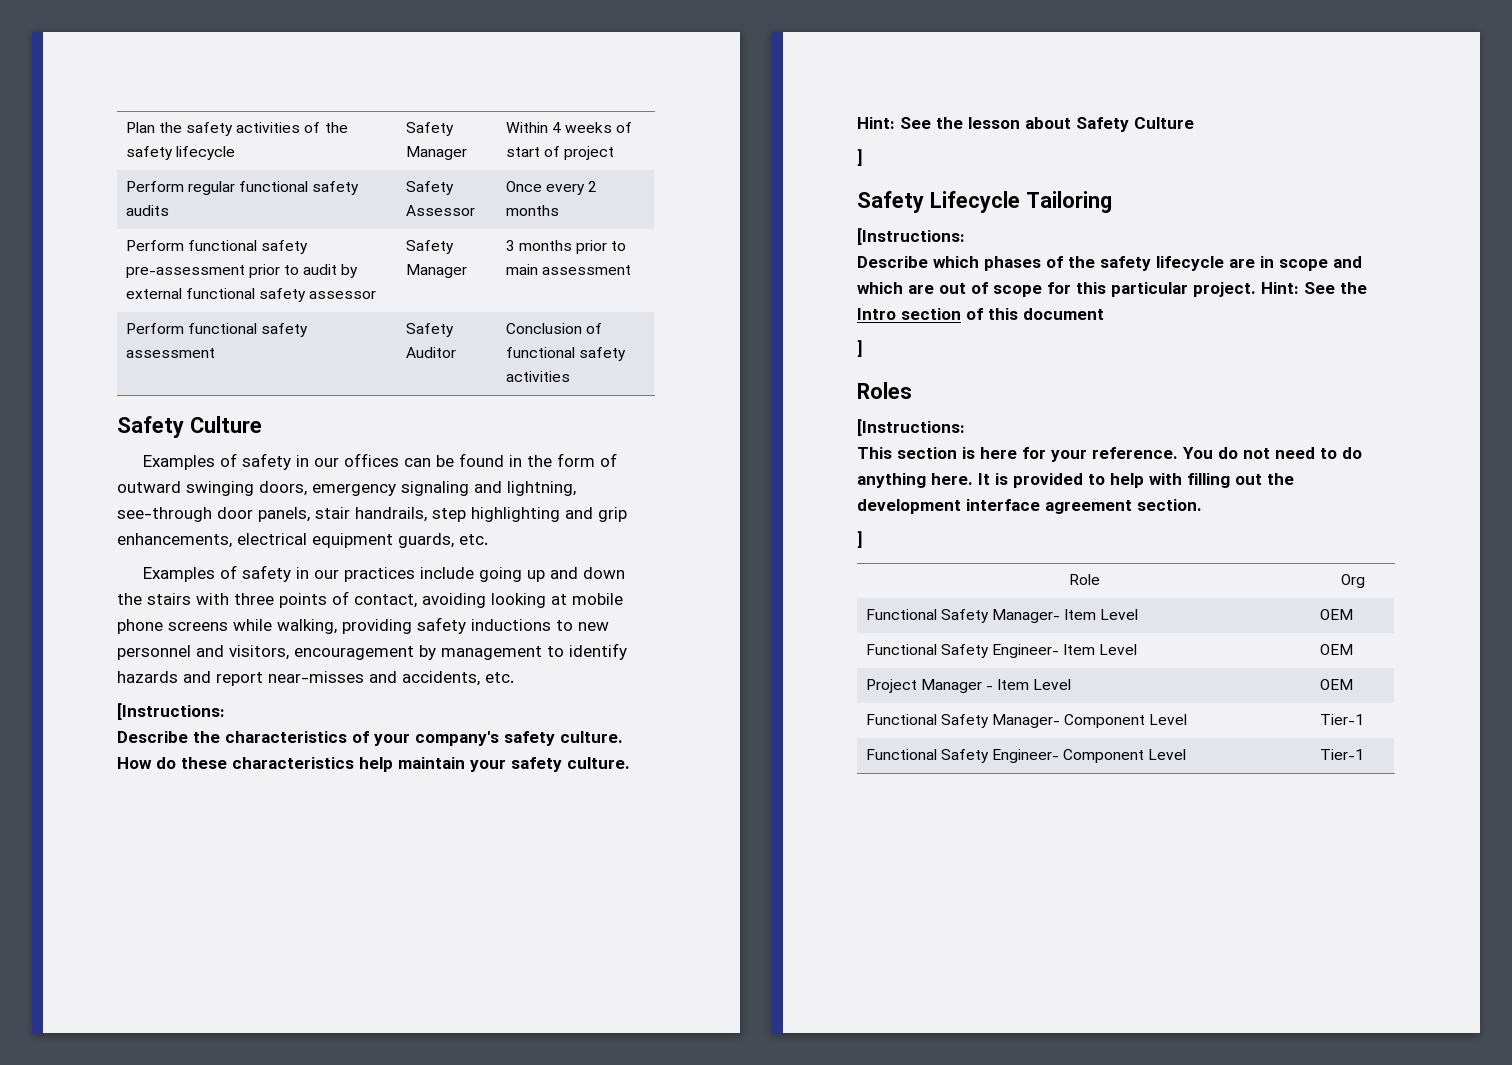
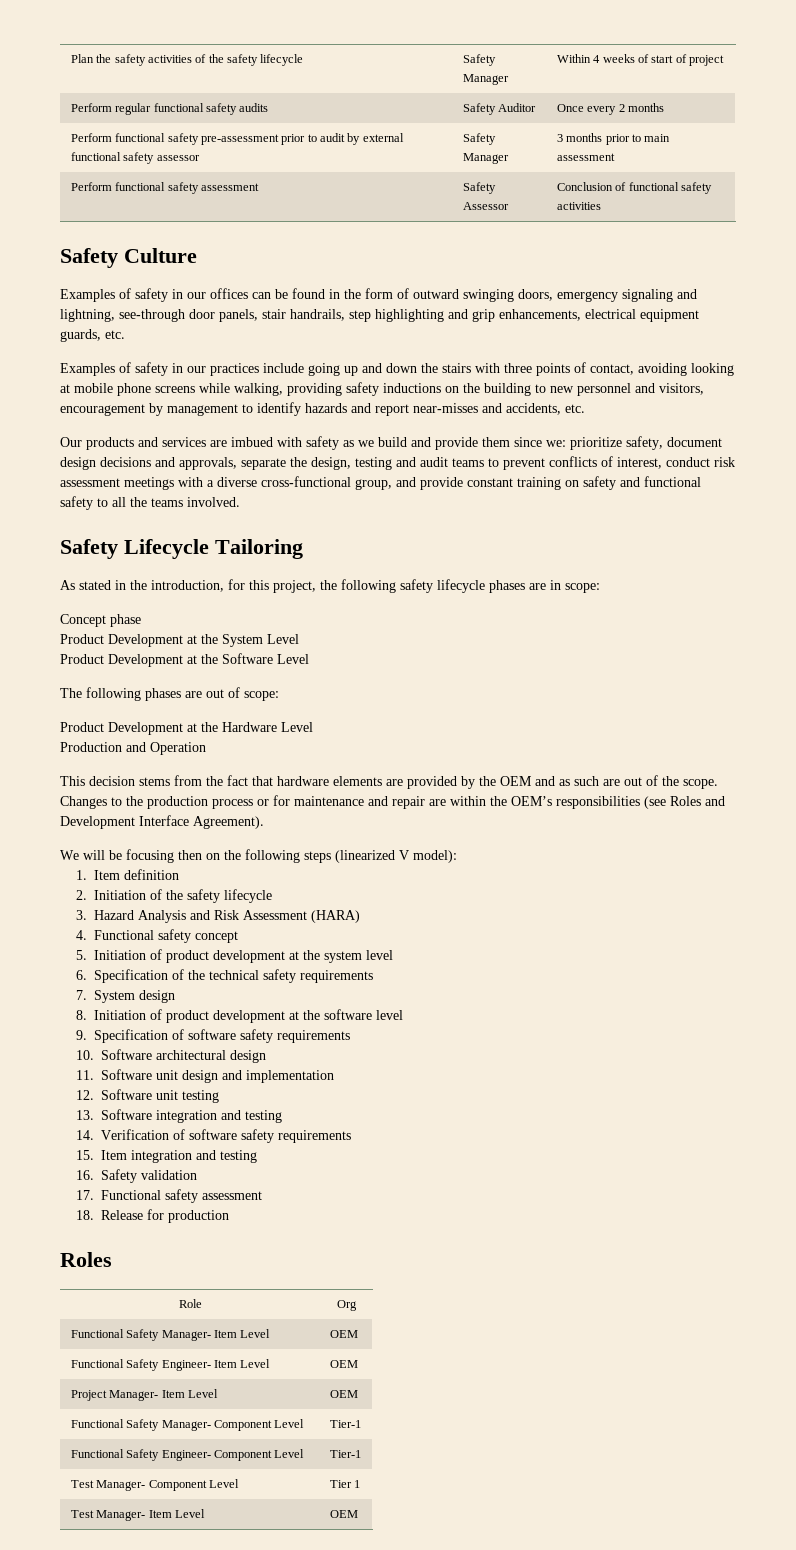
- Perform regular functional safety audits | Safety Assessor | Once every 2 months
+ Perform regular functional safety audits | Safety Auditor | Once every 2 months
- Perform functional safety assessment | Safety Auditor | Conclusion of functional safety activities
+ Perform functional safety assessment | Safety Assessor | Conclusion of functional safety activities
- Examples of safety in our practices include going up and down the stairs with three points of contact, avoiding looking at mobile phone screens while walking, providing safety inductions to new personnel and visitors, encouragement by management to identify hazards and report near-misses and accidents, etc.
- [Instructions:
- Describe the characteristics of your company's safety culture. How do these characteristics help maintain your safety culture. Hint: See the lesson about Safety Culture
- ]
+ Examples of safety in our practices include going up and down the stairs with three points of contact, avoiding looking at mobile phone screens while walking, providing safety inductions on the building to new personnel and visitors, encouragement by management to identify hazards and report near-misses and accidents, etc.
+ Our products and services are imbued with safety as we build and provide them since we: prioritize safety, document design decisions and approvals, separate the design, testing and audit teams to prevent conflicts of interest, conduct risk assessment meetings with a diverse cross-functional group, and provide constant training on safety and functional safety to all the teams involved.
  Safety Lifecycle Tailoring
- [Instructions:
- Describe which phases of the safety lifecycle are in scope and which are out of scope for this particular project. Hint: See the Intro section of this document
- ]
+ As stated in the introduction, for this project, the following safety lifecycle phases are in scope:
+ Concept phase
+ Product Development at the System Level
+ Product Development at the Software Level
+ The following phases are out of scope:
+ Product Development at the Hardware Level
+ Production and Operation
+ This decision stems from the fact that hardware elements are provided by the OEM and as such are out of the scope. Changes to the production process or for maintenance and repair are within the OEM’s responsibilities (see Roles and Development Interface Agreement).
+ We will be focusing then on the following steps (linearized V model):
+ 1. Item definition
+ 2. Initiation of the safety lifecycle
+ 3. Hazard Analysis and Risk Assessment (HARA)
+ 4. Functional safety concept
+ 5. Initiation of product development at the system level
+ 6. Specification of the technical safety requirements
+ 7. System design
+ 8. Initiation of product development at the software level
+ 9. Specification of software safety requirements
+ 10. Software architectural design
+ 11. Software unit design and implementation
+ 12. Software unit testing
+ 13. Software integration and testing
+ 14. Verification of software safety requirements
+ 15. Item integration and testing
+ 16. Safety validation
+ 17. Functional safety assessment
+ 18. Release for production
  Roles
- [Instructions:
- This section is here for your reference. You do not need to do anything here. It is provided to help with filling out the development interface agreement section.
- ]
- Project Manager - Item Level | OEM
+ Project Manager- Item Level | OEM
+ Test Manager- Component Level | Tier 1
+ Test Manager- Item Level | OEM

